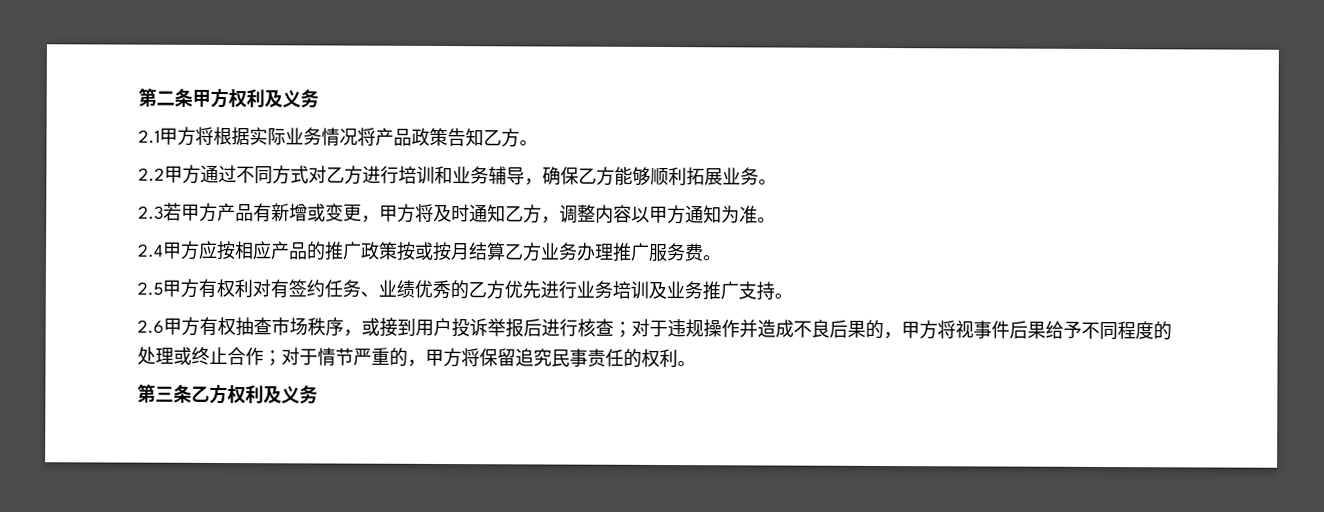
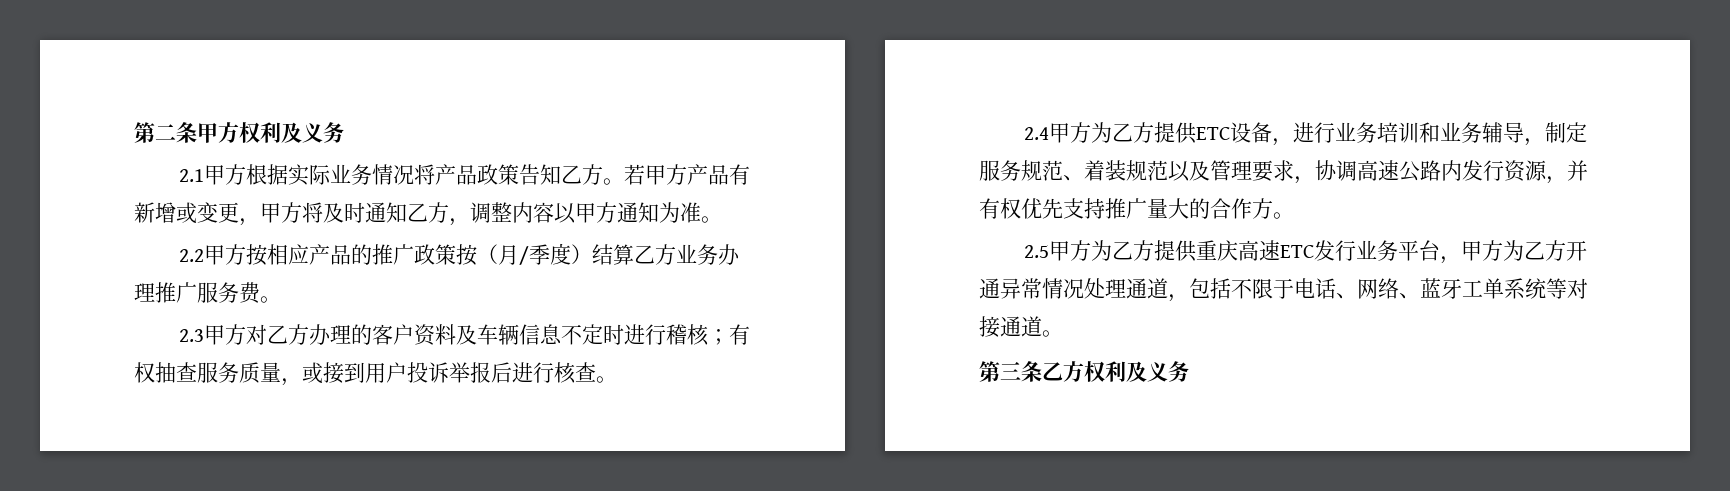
- 2.1甲方将根据实际业务情况将产品政策告知乙方。
- 2.2甲方通过不同方式对乙方进行培训和业务辅导，确保乙方能够顺利拓展业务。
- 2.3若甲方产品有新增或变更，甲方将及时通知乙方，调整内容以甲方通知为准。
+ 2.1甲方根据实际业务情况将产品政策告知乙方。若甲方产品有新增或变更，甲方将及时通知乙方，调整内容以甲方通知为准。
- 2.4甲方应按相应产品的推广政策按或按月结算乙方业务办理推广服务费。
+ 2.2甲方按相应产品的推广政策按（月/季度）结算乙方业务办理推广服务费。
- 2.5甲方有权利对有签约任务、业绩优秀的乙方优先进行业务培训及业务推广支持。
- 2.6甲方有权抽查市场秩序，或接到用户投诉举报后进行核查；对于违规操作并造成不良后果的，甲方将视事件后果给予不同程度的处理或终止合作；对于情节严重的，甲方将保留追究民事责任的权利。
+ 2.3甲方对乙方办理的客户资料及车辆信息不定时进行稽核；有权抽查服务质量，或接到用户投诉举报后进行核查。
+ 2.4甲方为乙方提供ETC设备，进行业务培训和业务辅导，制定服务规范、着装规范以及管理要求，协调高速公路内发行资源，并有权优先支持推广量大的合作方。
+ 2.5甲方为乙方提供重庆高速ETC发行业务平台，甲方为乙方开通异常情况处理通道，包括不限于电话、网络、蓝牙工单系统等对接通道。

